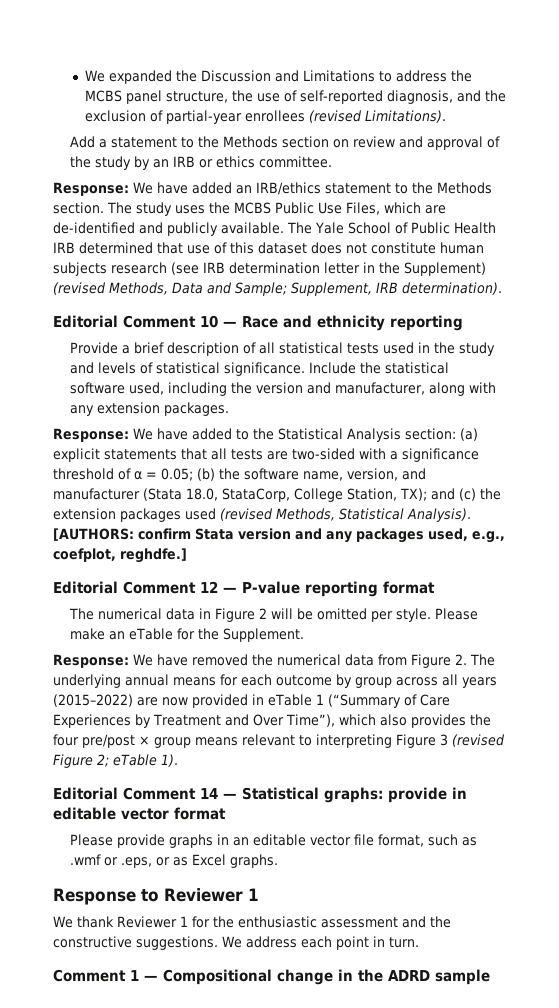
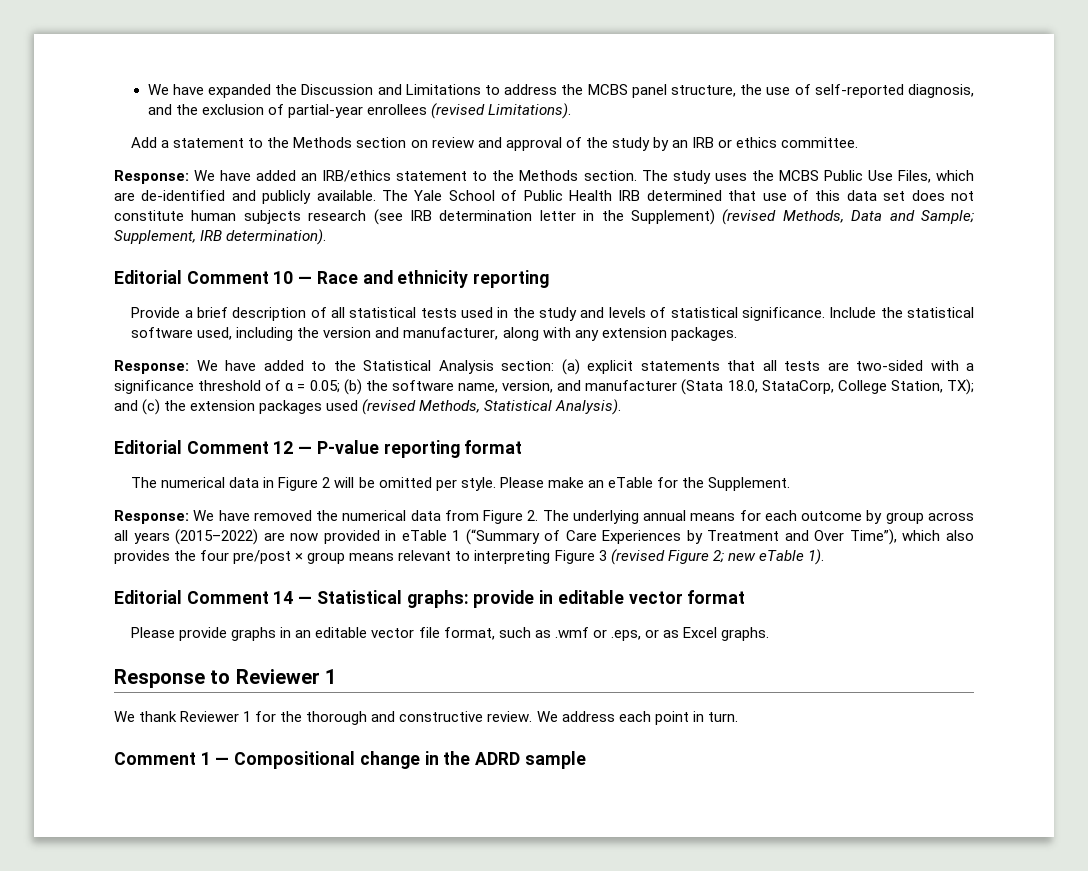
- We expanded the Discussion and Limitations to address the MCBS panel structure, the use of self-reported diagnosis, and the exclusion of partial-year enrollees (revised Limitations).
+ We have expanded the Discussion and Limitations to address the MCBS panel structure, the use of self-reported diagnosis, and the exclusion of partial-year enrollees (revised Limitations).
- The Yale School of Public Health IRB determined that use of this dataset does not constitute human subjects research (see IRB determination letter in the Supplement) (revised Methods, Data and Sample; Supplement, IRB determination).
+ The Yale School of Public Health IRB determined that use of this data set does not constitute human subjects research (see IRB determination letter in the Supplement) (revised Methods, Data and Sample; Supplement, IRB determination).
- [AUTHORS: confirm Stata version and any packages used, e.g., coefplot, reghdfe.]
- Response: We have removed the numerical data from Figure 2. The underlying annual means for each outcome by group across all years (2015–2022) are now provided in eTable 1 (“Summary of Care Experiences by Treatment and Over Time”), which also provides the four pre/post × group means relevant to interpreting Figure 3 (revised Figure 2; eTable 1).
+ Response: We have removed the numerical data from Figure 2. The underlying annual means for each outcome by group across all years (2015–2022) are now provided in eTable 1 (“Summary of Care Experiences by Treatment and Over Time”), which also provides the four pre/post × group means relevant to interpreting Figure 3 (revised Figure 2; new eTable 1).
- We thank Reviewer 1 for the enthusiastic assessment and the constructive suggestions.
+ We thank Reviewer 1 for the thorough and constructive review.

